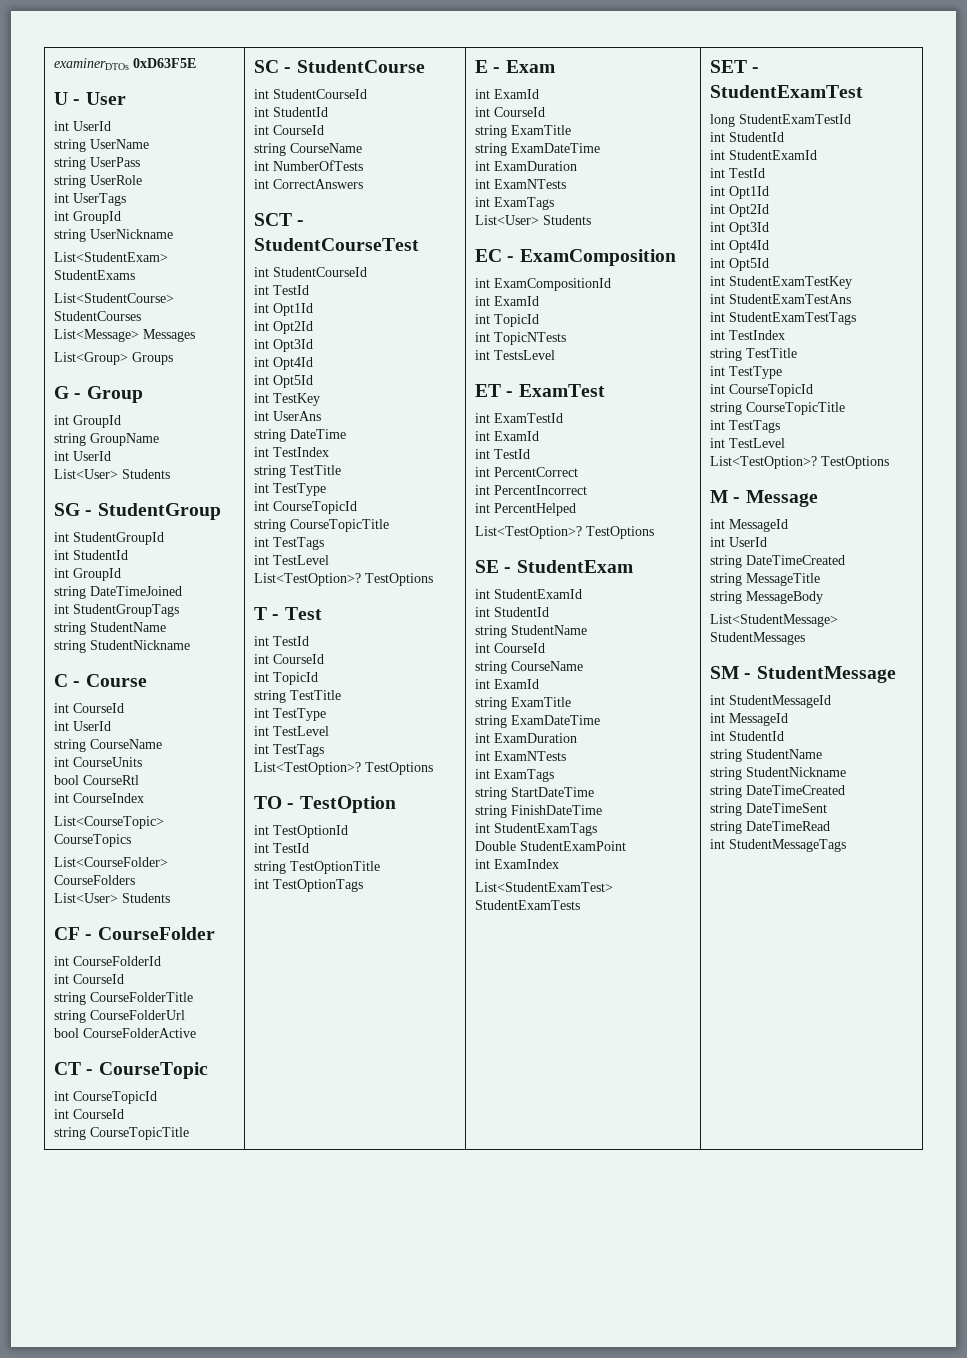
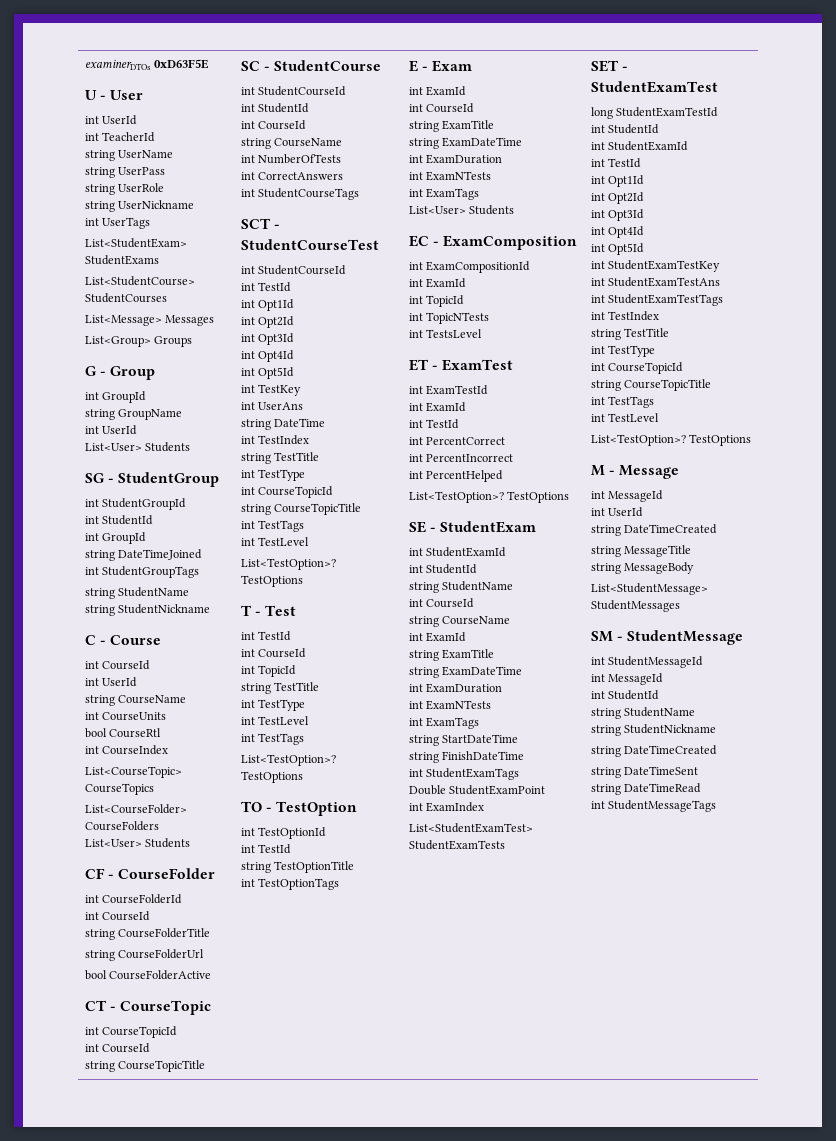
+ int TeacherId
+ string UserNickname
  int UserTags
- int GroupId
- string UserNickname
+ int StudentCourseTags

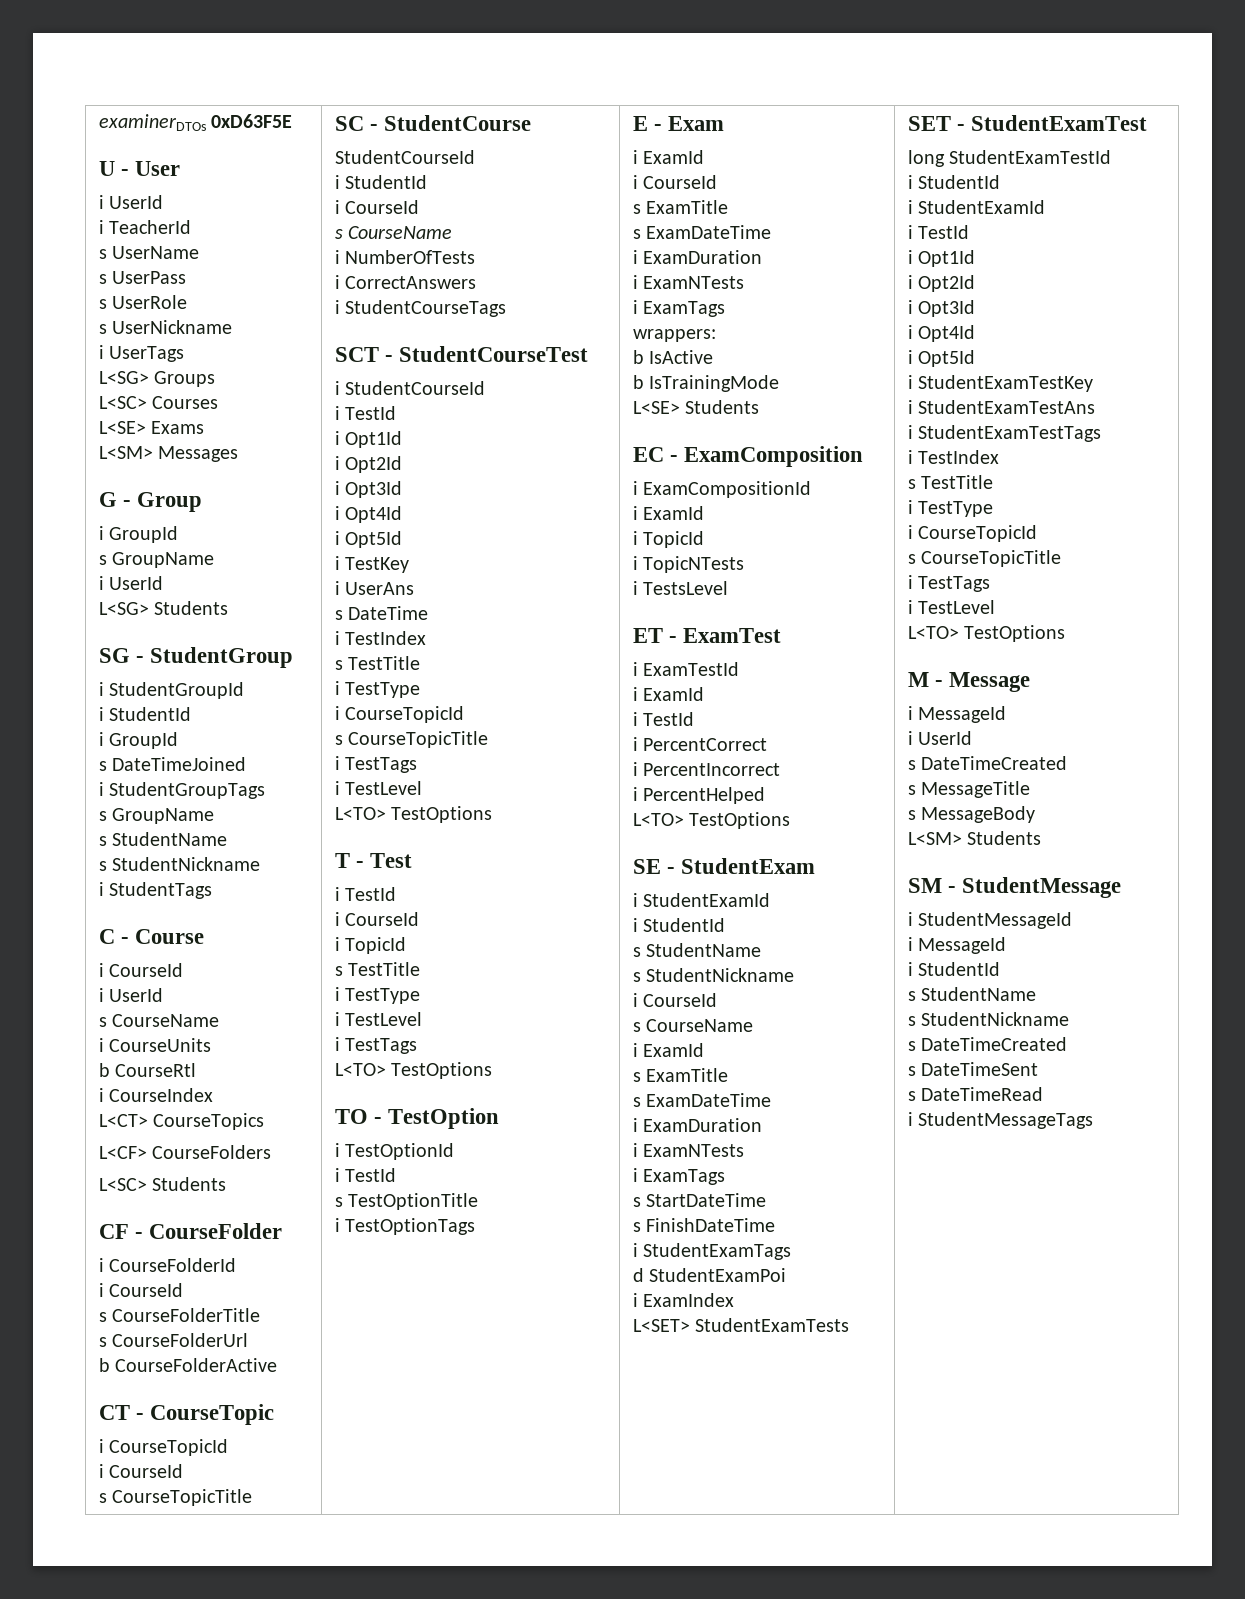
  U - User
- int UserId
- int TeacherId
+ i UserId
+ i TeacherId
- string UserName
+ s UserName
- string UserPass
+ s UserPass
- string UserRole
+ s UserRole
- string UserNickname
+ s UserNickname
- int UserTags
+ i UserTags
- List<StudentExam> StudentExams
- List<StudentCourse> StudentCourses
- List<Message> Messages
+ L<SG> Groups
+ L<SC> Courses
+ L<SE> Exams
+ L<SM> Messages
- List<Group> Groups
  G - Group
- int GroupId
- string GroupName
- int UserId
- List<User> Students
+ i GroupId
+ s GroupName
+ i UserId
+ L<SG> Students
- int StudentGroupId
- int StudentId
- int GroupId
- string DateTimeJoined
+ i StudentGroupId
+ i StudentId
+ i GroupId
+ s DateTimeJoined
- int StudentGroupTags
- string StudentName
- string StudentNickname
+ i StudentGroupTags
+ s GroupName
+ s StudentName
+ s StudentNickname
+ i StudentTags
  C - Course
- int CourseId
- int UserId
- string CourseName
- int CourseUnits
+ i CourseId
+ i UserId
+ s CourseName
+ i CourseUnits
- bool CourseRtl
+ b CourseRtl
- int CourseIndex
+ i CourseIndex
- List<CourseTopic> CourseTopics
+ L<CT> CourseTopics
- List<CourseFolder> CourseFolders
- List<User> Students
+ L<CF> CourseFolders
+ L<SC> Students
- int CourseFolderId
- int CourseId
- string CourseFolderTitle
+ i CourseFolderId
+ i CourseId
+ s CourseFolderTitle
- string CourseFolderUrl
+ s CourseFolderUrl
- bool CourseFolderActive
+ b CourseFolderActive
  CT - CourseTopic
- int CourseTopicId
- int CourseId
- string CourseTopicTitle
+ i CourseTopicId
+ i CourseId
+ s CourseTopicTitle
  SC - StudentCourse
- int StudentCourseId
- int StudentId
- int CourseId
- string CourseName
- int NumberOfTests
+ StudentCourseId
+ i StudentId
+ i CourseId
+ s CourseName
+ i NumberOfTests
- int CorrectAnswers
+ i CorrectAnswers
- int StudentCourseTags
+ i StudentCourseTags
  SCT - StudentCourseTest
- int StudentCourseId
- int TestId
- int Opt1Id
- int Opt2Id
- int Opt3Id
- int Opt4Id
- int Opt5Id
- int TestKey
+ i StudentCourseId
+ i TestId
+ i Opt1Id
+ i Opt2Id
+ i Opt3Id
+ i Opt4Id
+ i Opt5Id
+ i TestKey
- int UserAns
+ i UserAns
- string DateTime
- int TestIndex
- string TestTitle
- int TestType
- int CourseTopicId
- string CourseTopicTitle
- int TestTags
- int TestLevel
- List<TestOption>? TestOptions
+ s DateTime
+ i TestIndex
+ s TestTitle
+ i TestType
+ i CourseTopicId
+ s CourseTopicTitle
+ i TestTags
+ i TestLevel
+ L<TO> TestOptions
  T - Test
- int TestId
- int CourseId
- int TopicId
- string TestTitle
- int TestType
- int TestLevel
- int TestTags
- List<TestOption>? TestOptions
+ i TestId
+ i CourseId
+ i TopicId
+ s TestTitle
+ i TestType
+ i TestLevel
+ i TestTags
+ L<TO> TestOptions
- int TestOptionId
- int TestId
- string TestOptionTitle
+ i TestOptionId
+ i TestId
+ s TestOptionTitle
- int TestOptionTags
+ i TestOptionTags
  E - Exam
- int ExamId
- int CourseId
- string ExamTitle
- string ExamDateTime
- int ExamDuration
- int ExamNTests
- int ExamTags
- List<User> Students
+ i ExamId
+ i CourseId
+ s ExamTitle
+ s ExamDateTime
+ i ExamDuration
+ i ExamNTests
+ i ExamTags
+ wrappers:
+ b IsActive
+ b IsTrainingMode
+ L<SE> Students
- int ExamCompositionId
- int ExamId
- int TopicId
- int TopicNTests
+ i ExamCompositionId
+ i ExamId
+ i TopicId
+ i TopicNTests
- int TestsLevel
+ i TestsLevel
- int ExamTestId
- int ExamId
- int TestId
- int PercentCorrect
+ i ExamTestId
+ i ExamId
+ i TestId
+ i PercentCorrect
- int PercentIncorrect
+ i PercentIncorrect
- int PercentHelped
- List<TestOption>? TestOptions
+ i PercentHelped
+ L<TO> TestOptions
  SE - StudentExam
- int StudentExamId
- int StudentId
- string StudentName
- int CourseId
- string CourseName
- int ExamId
- string ExamTitle
- string ExamDateTime
- int ExamDuration
- int ExamNTests
- int ExamTags
- string StartDateTime
+ i StudentExamId
+ i StudentId
+ s StudentName
+ s StudentNickname
+ i CourseId
+ s CourseName
+ i ExamId
+ s ExamTitle
+ s ExamDateTime
+ i ExamDuration
+ i ExamNTests
+ i ExamTags
+ s StartDateTime
- string FinishDateTime
+ s FinishDateTime
- int StudentExamTags
+ i StudentExamTags
- Double StudentExamPoint
- int ExamIndex
+ d StudentExamPoi
+ i ExamIndex
- List<StudentExamTest> StudentExamTests
+ L<SET> StudentExamTests
  long StudentExamTestId
- int StudentId
- int StudentExamId
- int TestId
- int Opt1Id
- int Opt2Id
- int Opt3Id
- int Opt4Id
- int Opt5Id
- int StudentExamTestKey
+ i StudentId
+ i StudentExamId
+ i TestId
+ i Opt1Id
+ i Opt2Id
+ i Opt3Id
+ i Opt4Id
+ i Opt5Id
+ i StudentExamTestKey
- int StudentExamTestAns
+ i StudentExamTestAns
- int StudentExamTestTags
- int TestIndex
- string TestTitle
- int TestType
- int CourseTopicId
- string CourseTopicTitle
- int TestTags
- int TestLevel
- List<TestOption>? TestOptions
+ i StudentExamTestTags
+ i TestIndex
+ s TestTitle
+ i TestType
+ i CourseTopicId
+ s CourseTopicTitle
+ i TestTags
+ i TestLevel
+ L<TO> TestOptions
  M - Message
- int MessageId
- int UserId
- string DateTimeCreated
- string MessageTitle
+ i MessageId
+ i UserId
+ s DateTimeCreated
+ s MessageTitle
- string MessageBody
+ s MessageBody
- List<StudentMessage> StudentMessages
+ L<SM> Students
- int StudentMessageId
- int MessageId
- int StudentId
- string StudentName
- string StudentNickname
- string DateTimeCreated
- string DateTimeSent
+ i StudentMessageId
+ i MessageId
+ i StudentId
+ s StudentName
+ s StudentNickname
+ s DateTimeCreated
+ s DateTimeSent
- string DateTimeRead
+ s DateTimeRead
- int StudentMessageTags
+ i StudentMessageTags

